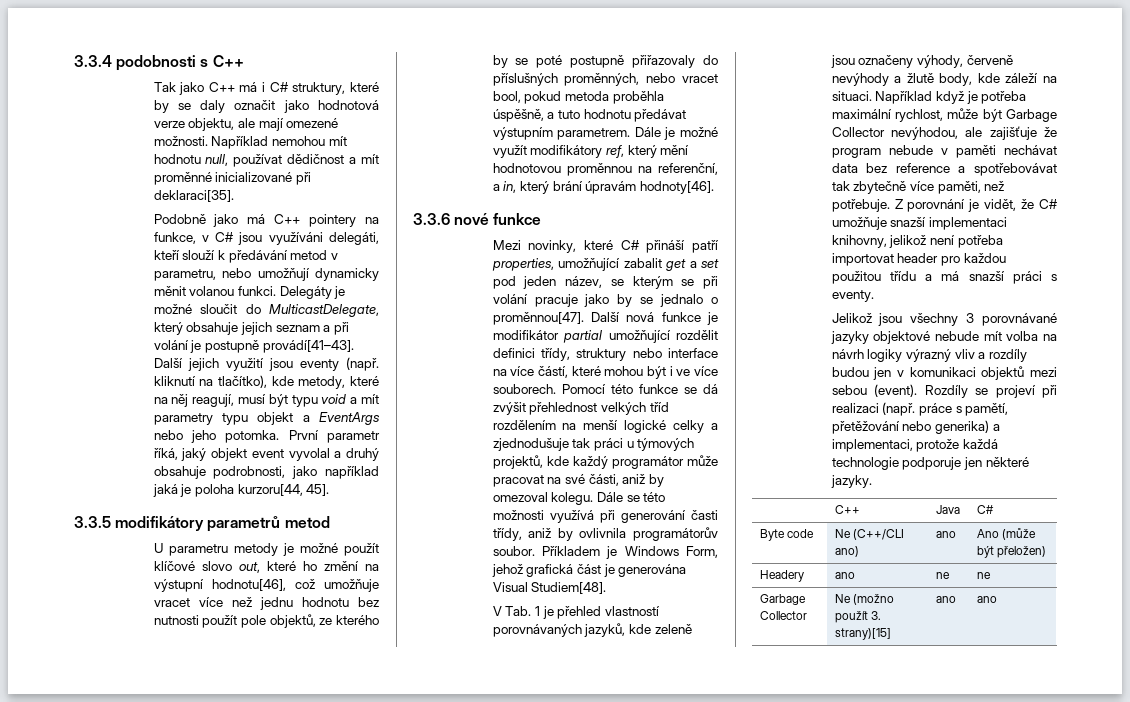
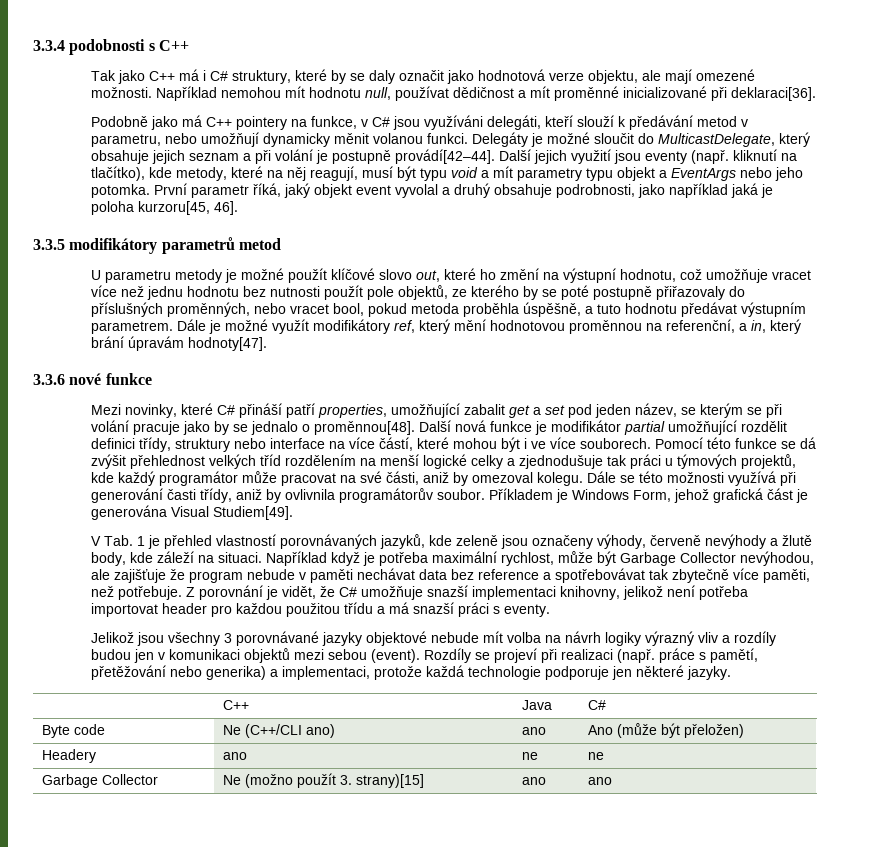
- Například nemohou mít hodnotu null, používat dědičnost a mít proměnné inicializované při deklaraci[35].
+ Například nemohou mít hodnotu null, používat dědičnost a mít proměnné inicializované při deklaraci[36].
- Delegáty je možné sloučit do MulticastDelegate, který obsahuje jejich seznam a při volání je postupně provádí[41–43].
+ Delegáty je možné sloučit do MulticastDelegate, který obsahuje jejich seznam a při volání je postupně provádí[42–44].
- První parametr říká, jaký objekt event vyvolal a druhý obsahuje podrobnosti, jako například jaká je poloha kurzoru[44, 45].
+ První parametr říká, jaký objekt event vyvolal a druhý obsahuje podrobnosti, jako například jaká je poloha kurzoru[45, 46].
- U parametru metody je možné použít klíčové slovo out, které ho změní na výstupní hodnotu[46], což umožňuje vracet více než jednu hodnotu bez nutnosti použít pole objektů, ze kterého by se poté postupně přiřazovaly do příslušných proměnných, nebo vracet bool, pokud metoda proběhla úspěšně, a tuto hodnotu předávat výstupním parametrem.
+ U parametru metody je možné použít klíčové slovo out, které ho změní na výstupní hodnotu, což umožňuje vracet více než jednu hodnotu bez nutnosti použít pole objektů, ze kterého by se poté postupně přiřazovaly do příslušných proměnných, nebo vracet bool, pokud metoda proběhla úspěšně, a tuto hodnotu předávat výstupním parametrem.
- Dále je možné využít modifikátory ref, který mění hodnotovou proměnnou na referenční, a in, který brání úpravám hodnoty[46].
+ Dále je možné využít modifikátory ref, který mění hodnotovou proměnnou na referenční, a in, který brání úpravám hodnoty[47].
- Mezi novinky, které C# přináší patří properties, umožňující zabalit get a set pod jeden název, se kterým se při volání pracuje jako by se jednalo o proměnnou[47].
+ Mezi novinky, které C# přináší patří properties, umožňující zabalit get a set pod jeden název, se kterým se při volání pracuje jako by se jednalo o proměnnou[48].
- Příkladem je Windows Form, jehož grafická část je generována Visual Studiem[48].
+ Příkladem je Windows Form, jehož grafická část je generována Visual Studiem[49].

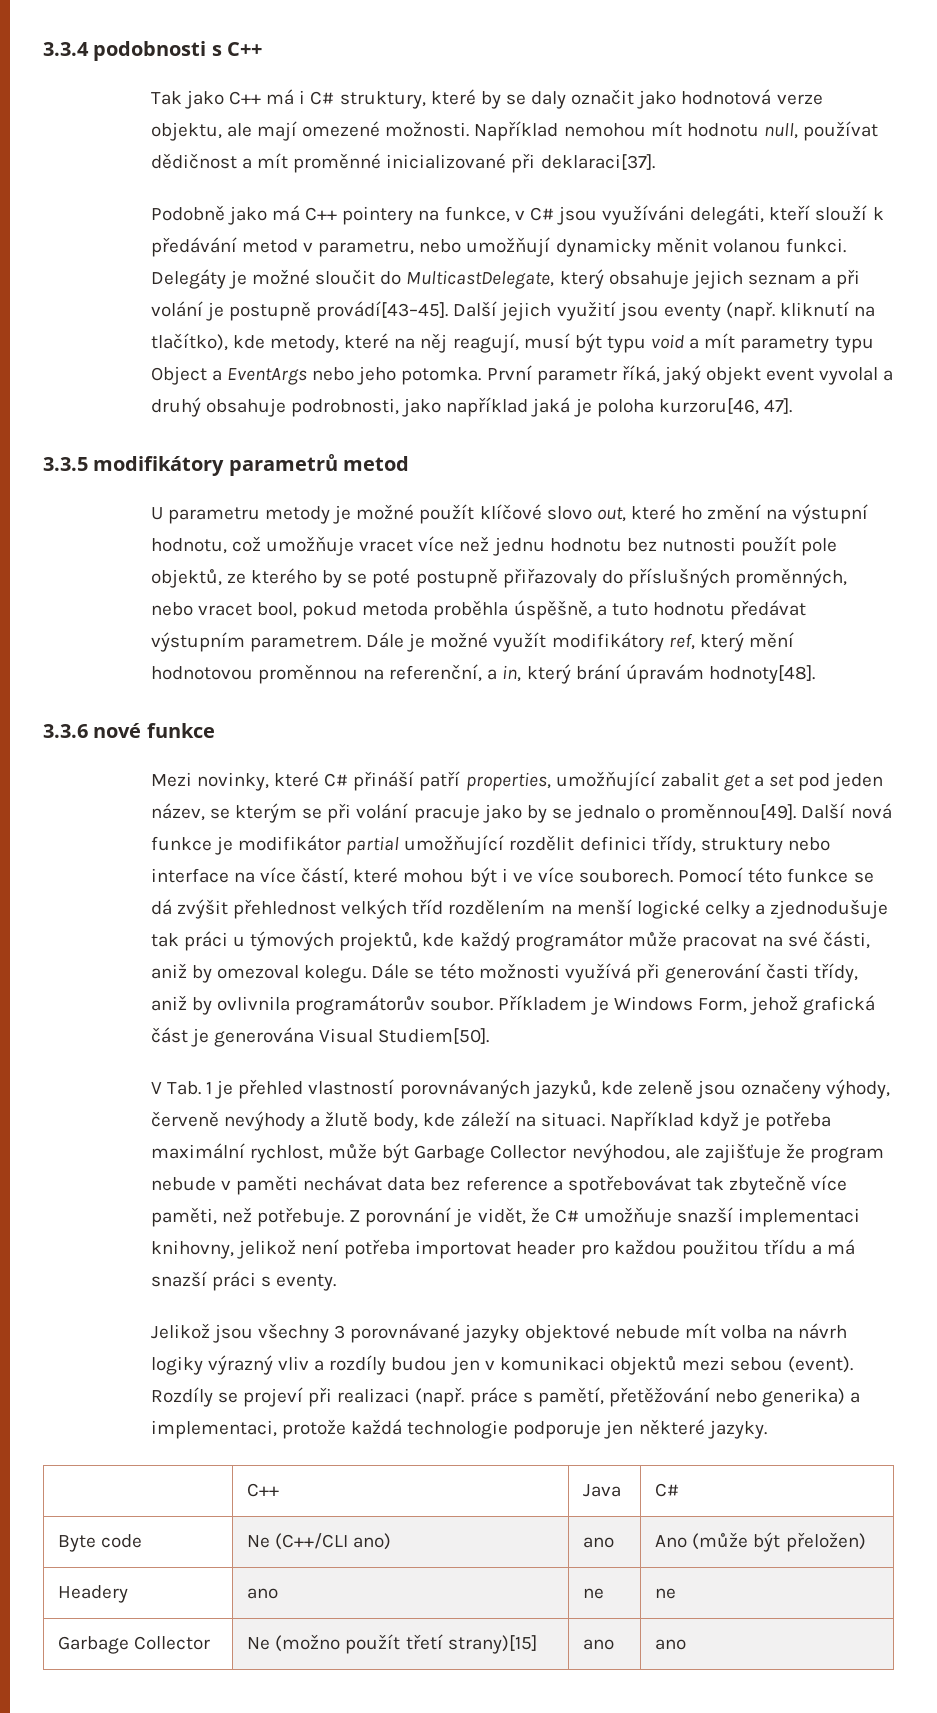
- Například nemohou mít hodnotu null, používat dědičnost a mít proměnné inicializované při deklaraci[36].
+ Například nemohou mít hodnotu null, používat dědičnost a mít proměnné inicializované při deklaraci[37].
- Delegáty je možné sloučit do MulticastDelegate, který obsahuje jejich seznam a při volání je postupně provádí[42–44].
+ Delegáty je možné sloučit do MulticastDelegate, který obsahuje jejich seznam a při volání je postupně provádí[43–45].
- Další jejich využití jsou eventy (např. kliknutí na tlačítko), kde metody, které na něj reagují, musí být typu void a mít parametry typu objekt a EventArgs nebo jeho potomka.
+ Další jejich využití jsou eventy (např. kliknutí na tlačítko), kde metody, které na něj reagují, musí být typu void a mít parametry typu Object a EventArgs nebo jeho potomka.
- První parametr říká, jaký objekt event vyvolal a druhý obsahuje podrobnosti, jako například jaká je poloha kurzoru[45, 46].
+ První parametr říká, jaký objekt event vyvolal a druhý obsahuje podrobnosti, jako například jaká je poloha kurzoru[46, 47].
- Dále je možné využít modifikátory ref, který mění hodnotovou proměnnou na referenční, a in, který brání úpravám hodnoty[47].
+ Dále je možné využít modifikátory ref, který mění hodnotovou proměnnou na referenční, a in, který brání úpravám hodnoty[48].
- Mezi novinky, které C# přináší patří properties, umožňující zabalit get a set pod jeden název, se kterým se při volání pracuje jako by se jednalo o proměnnou[48].
+ Mezi novinky, které C# přináší patří properties, umožňující zabalit get a set pod jeden název, se kterým se při volání pracuje jako by se jednalo o proměnnou[49].
- Příkladem je Windows Form, jehož grafická část je generována Visual Studiem[49].
+ Příkladem je Windows Form, jehož grafická část je generována Visual Studiem[50].
- Garbage Collector | Ne (možno použít 3. strany)[15] | ano | ano
+ Garbage Collector | Ne (možno použít třetí strany)[15] | ano | ano

